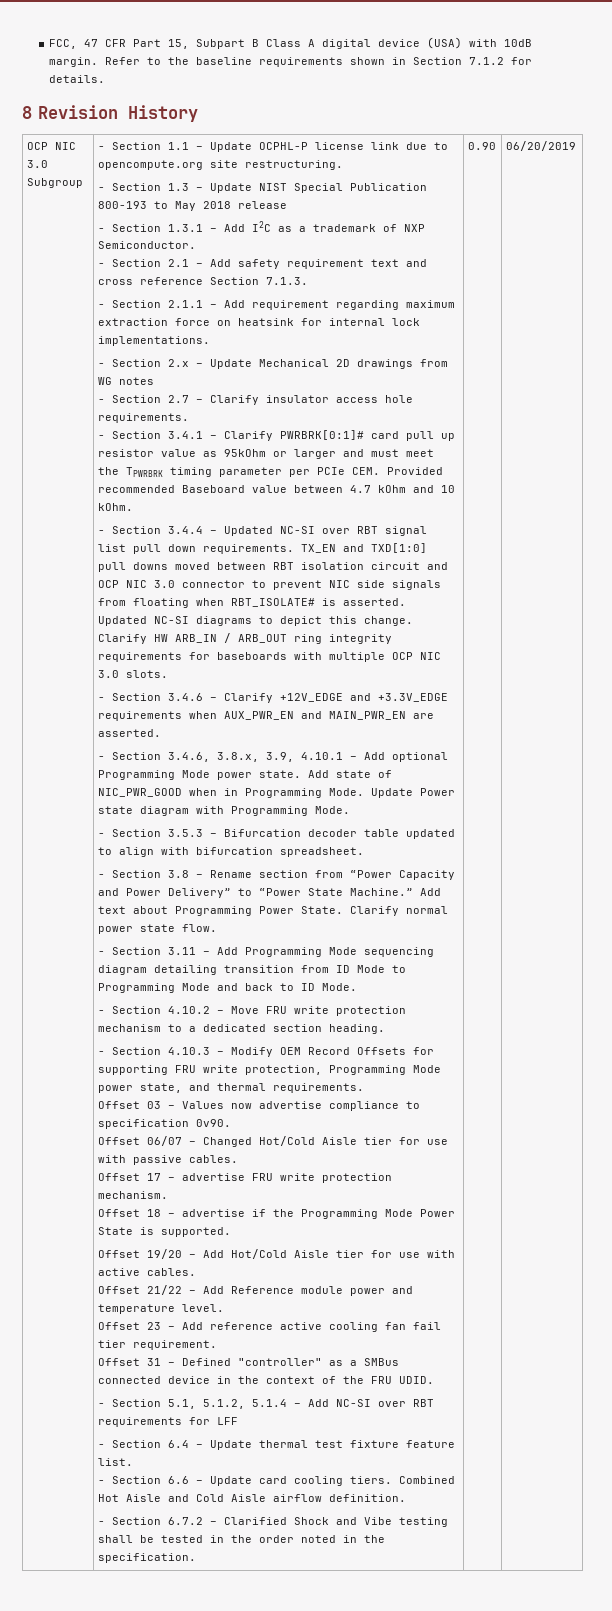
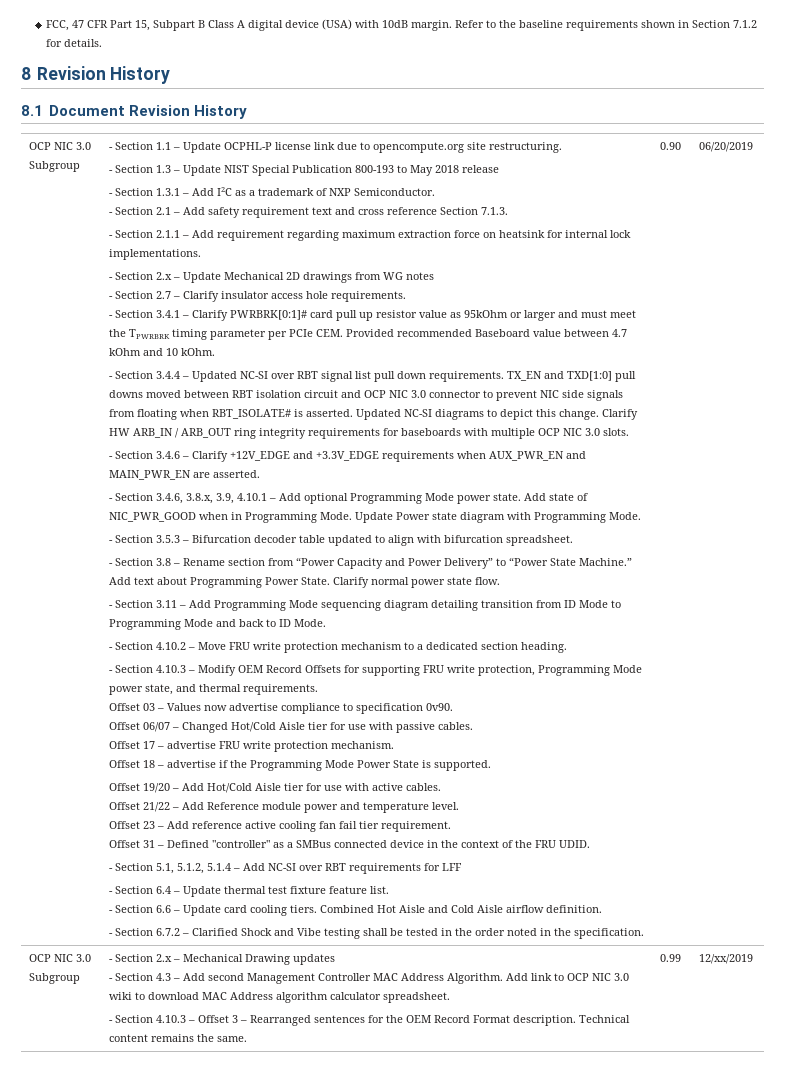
+ 8.1 Document Revision History
+ OCP NIC 3.0 Subgroup | - Section 2.x – Mechanical Drawing updates
+ - Section 4.3 – Add second Management Controller MAC Address Algorithm. Add link to OCP NIC 3.0 wiki to download MAC Address algorithm calculator spreadsheet.
+ - Section 4.10.3 – Offset 3 – Rearranged sentences for the OEM Record Format description. Technical content remains the same. | 0.99 | 12/xx/2019

